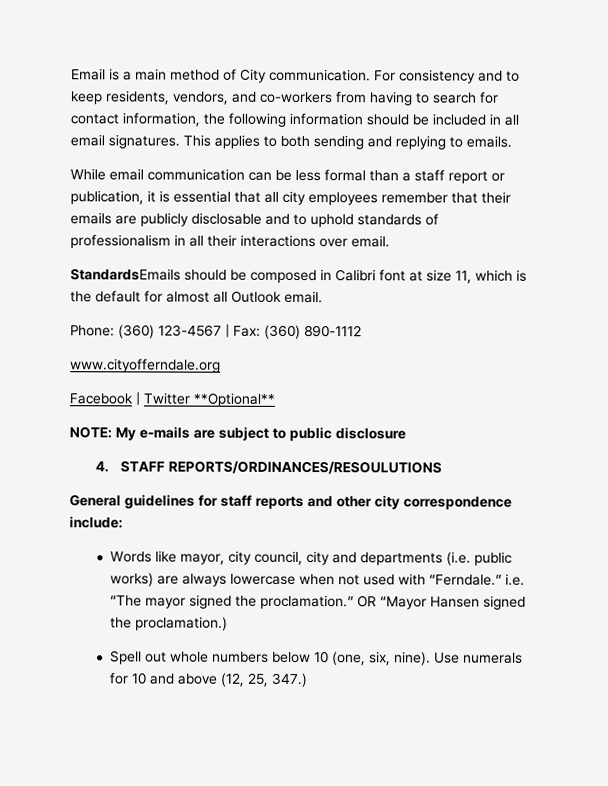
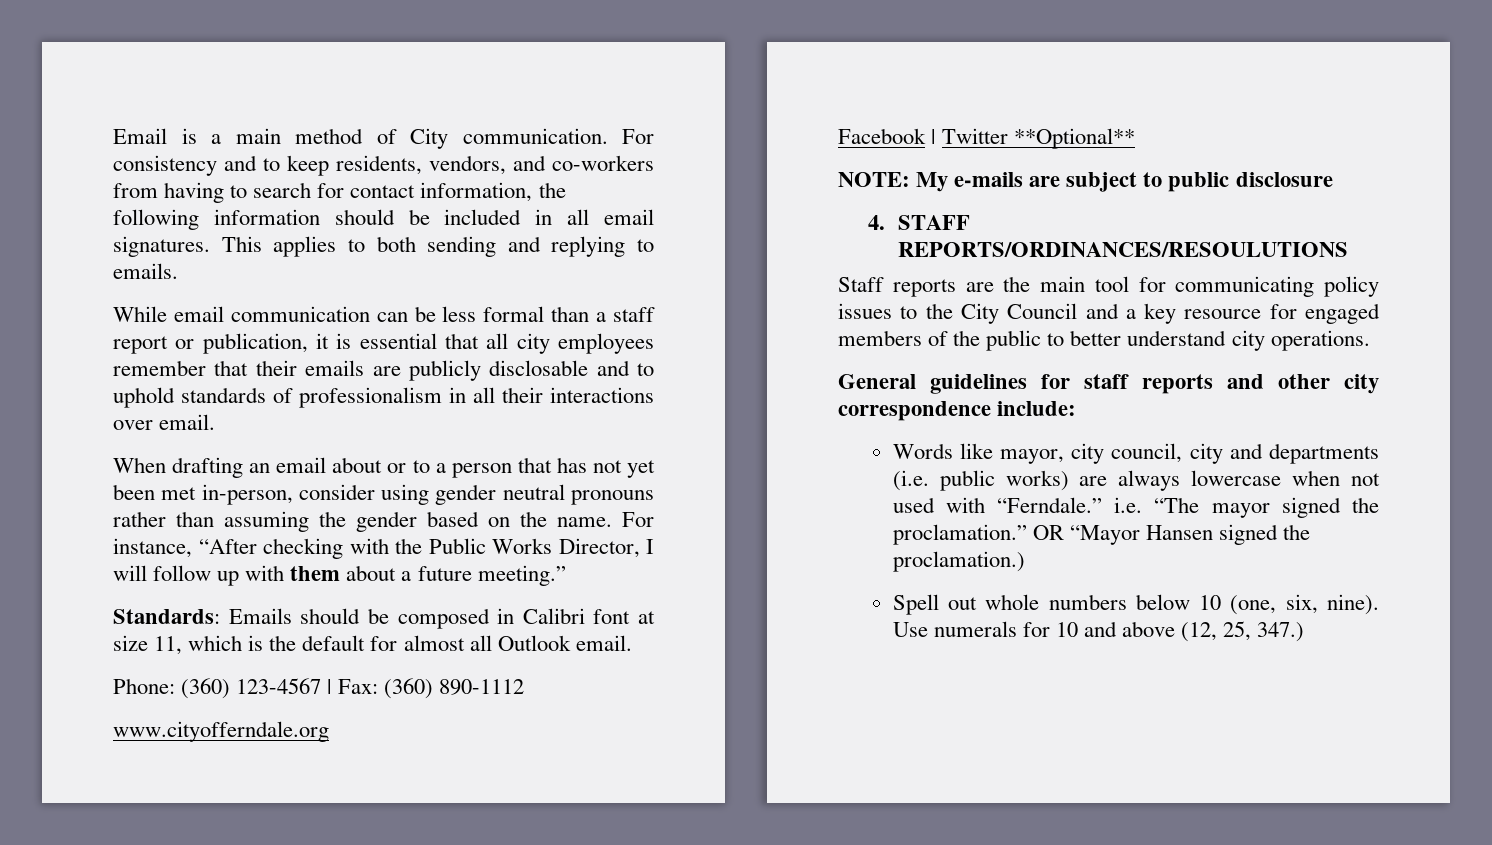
- StandardsEmails should be composed in Calibri font at size 11, which is the default for almost all Outlook email.
+ When drafting an email about or to a person that has not yet been met in-person, consider using gender neutral pronouns rather than assuming the gender based on the name. For instance, “After checking with the Public Works Director, I will follow up with them about a future meeting.”
+ Standards: Emails should be composed in Calibri font at size 11, which is the default for almost all Outlook email.
+ Staff reports are the main tool for communicating policy issues to the City Council and a key resource for engaged members of the public to better understand city operations.

